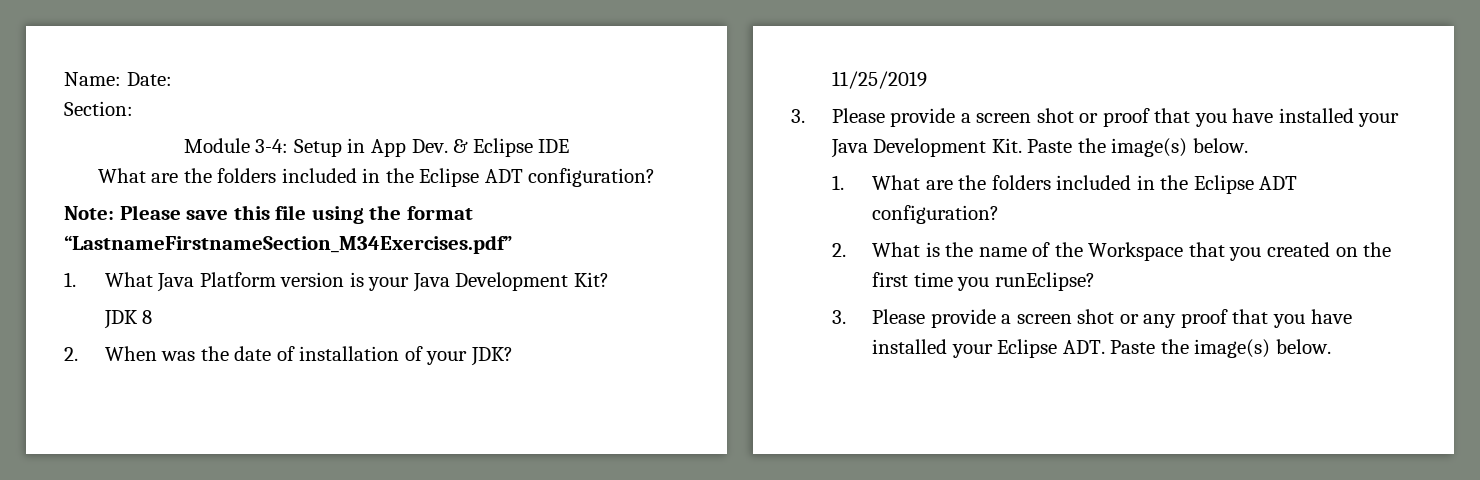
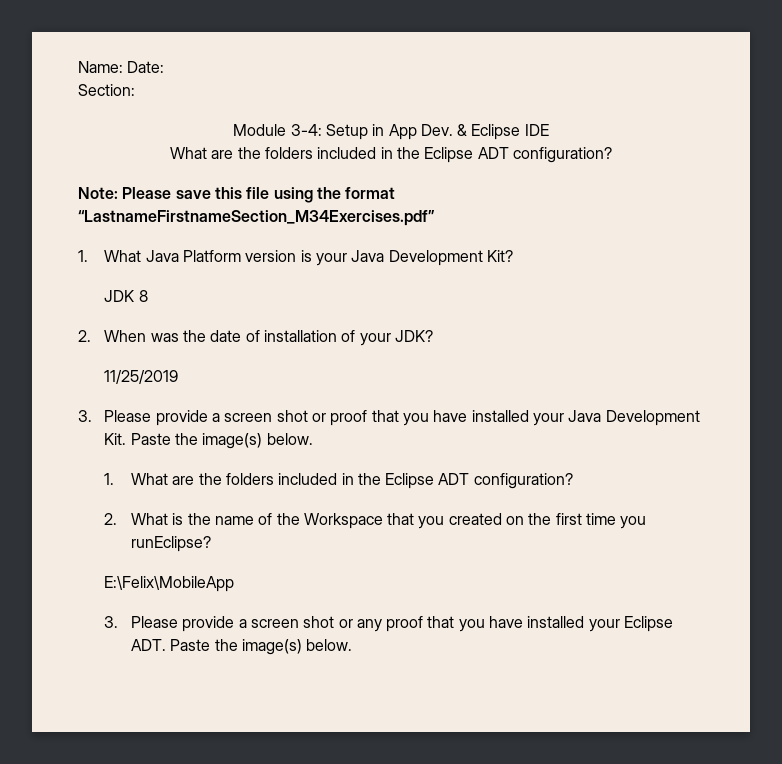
+ E:\Felix\MobileApp

